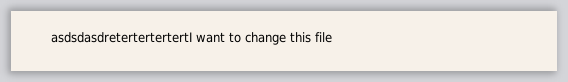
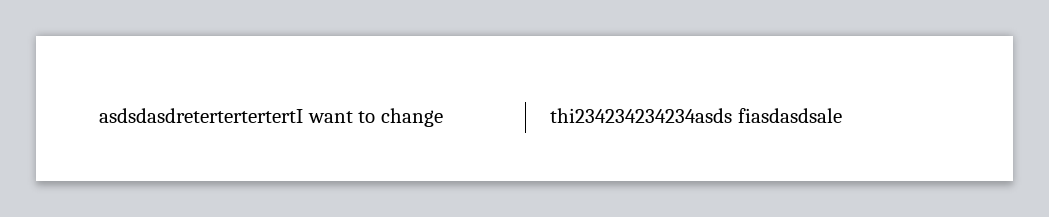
- asdsdasdretertertertertI want to change this file
+ asdsdasdretertertertertI want to change thi234234234234asds fiasdasdsale

